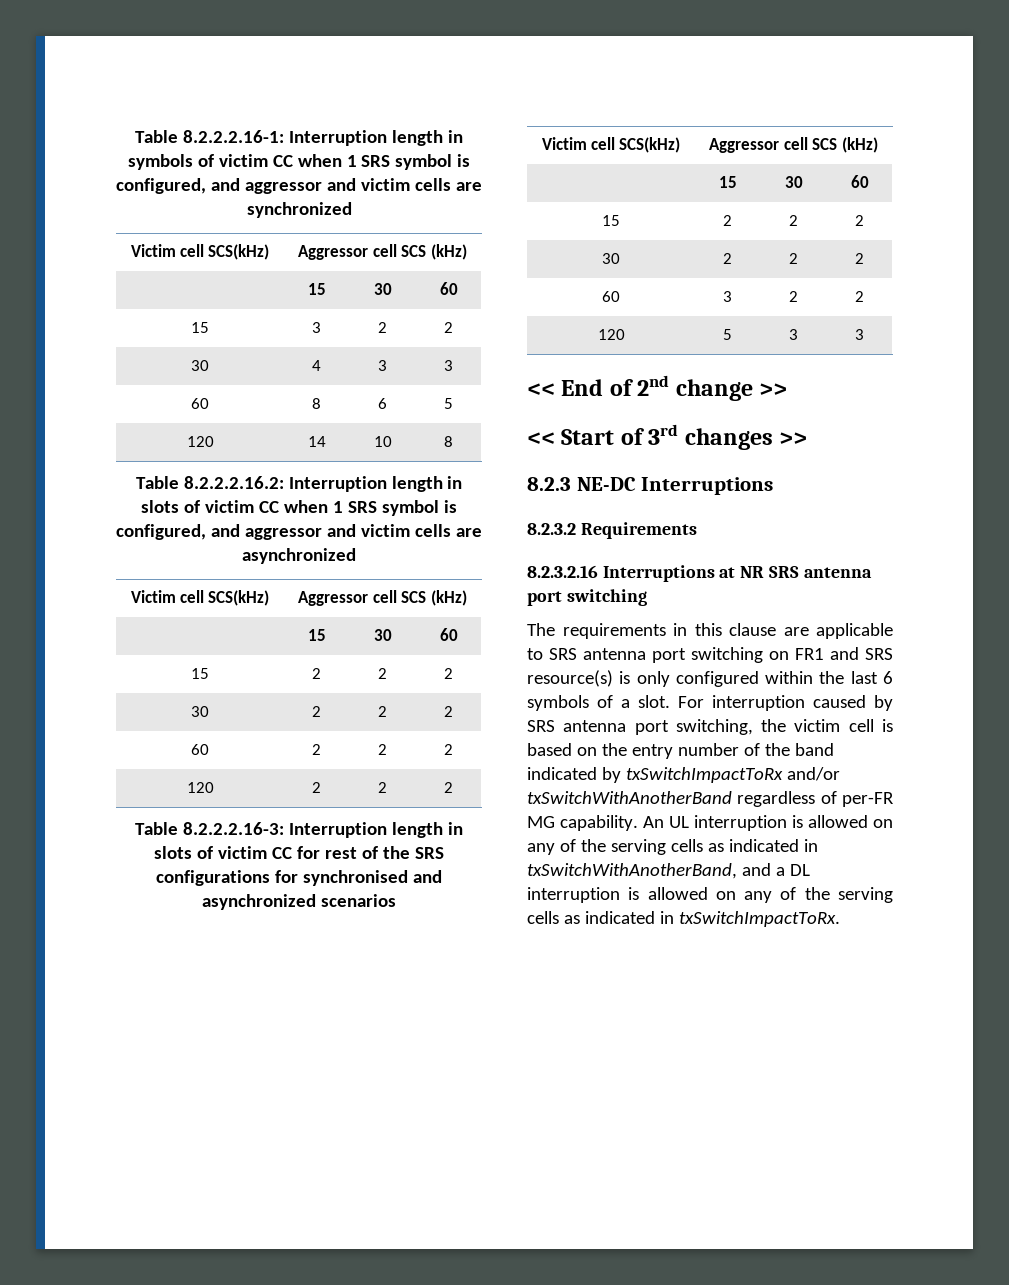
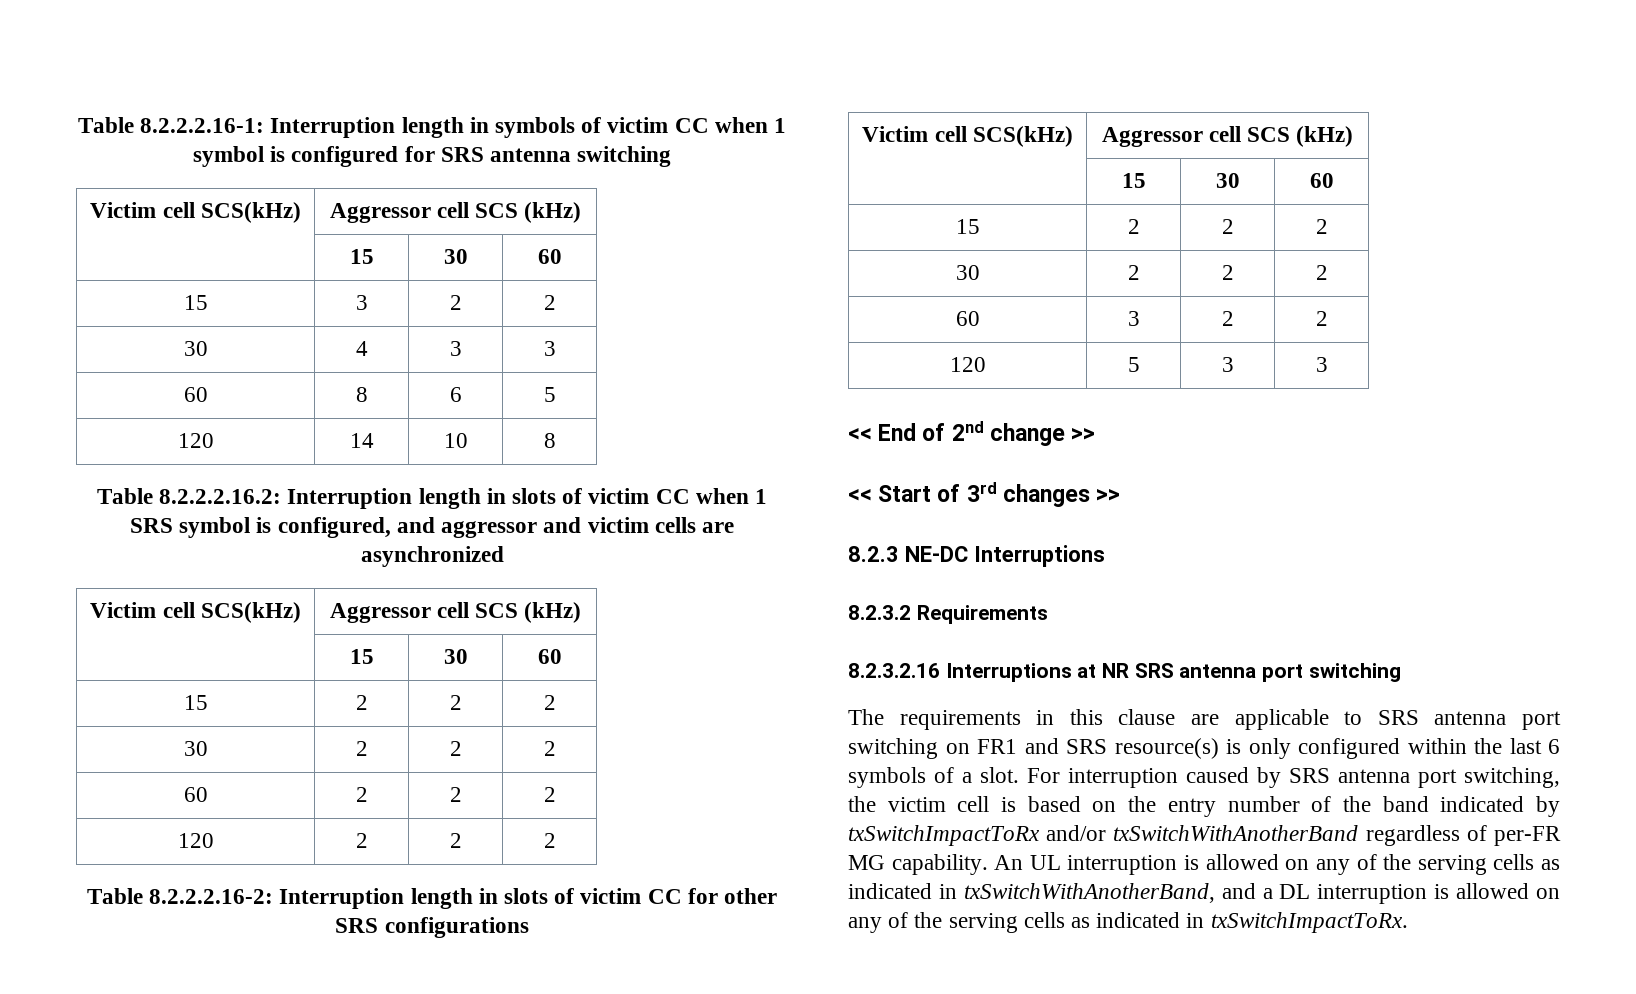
- Table 8.2.2.2.16-1: Interruption length in symbols of victim CC when 1 SRS symbol is configured, and aggressor and victim cells are synchronized
+ Table 8.2.2.2.16-1: Interruption length in symbols of victim CC when 1 symbol is configured for SRS antenna switching
- Table 8.2.2.2.16-3: Interruption length in slots of victim CC for rest of the SRS configurations for synchronised and asynchronized scenarios
+ Table 8.2.2.2.16-2: Interruption length in slots of victim CC for other SRS configurations

